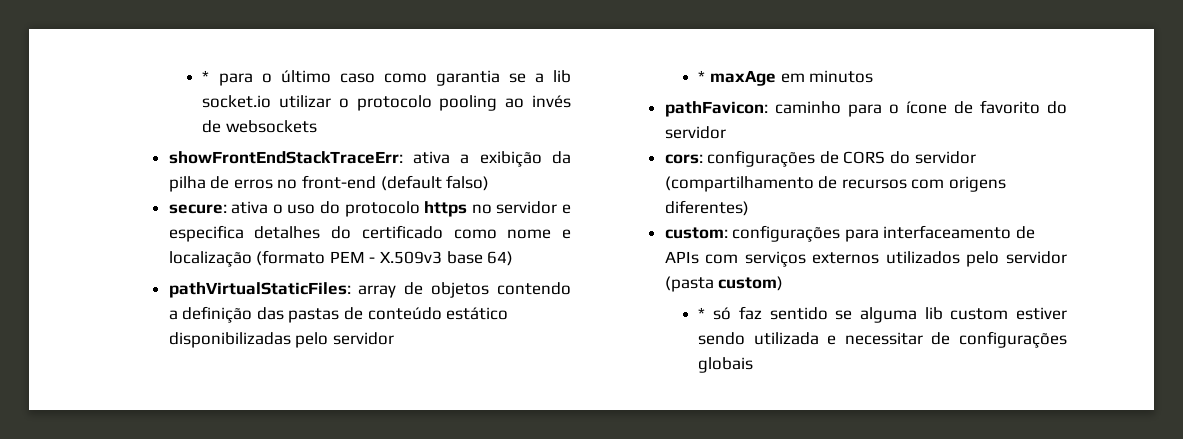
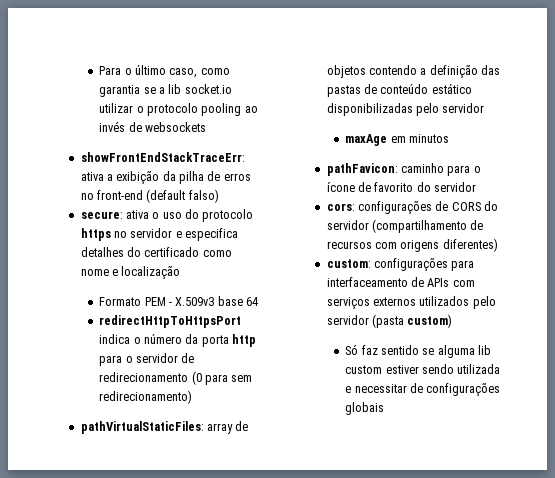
- * para o último caso como garantia se a lib socket.io utilizar o protocolo pooling ao invés de websockets
+ Para o último caso, como garantia se a lib socket.io utilizar o protocolo pooling ao invés de websockets
- secure: ativa o uso do protocolo https no servidor e especifica detalhes do certificado como nome e localização (formato PEM - X.509v3 base 64)
+ secure: ativa o uso do protocolo https no servidor e especifica detalhes do certificado como nome e localização
+ Formato PEM - X.509v3 base 64
+ redirectHttpToHttpsPort indica o número da porta http para o servidor de redirecionamento (0 para sem redirecionamento)
- * maxAge em minutos
+ maxAge em minutos
- * só faz sentido se alguma lib custom estiver sendo utilizada e necessitar de configurações globais
+ Só faz sentido se alguma lib custom estiver sendo utilizada e necessitar de configurações globais

